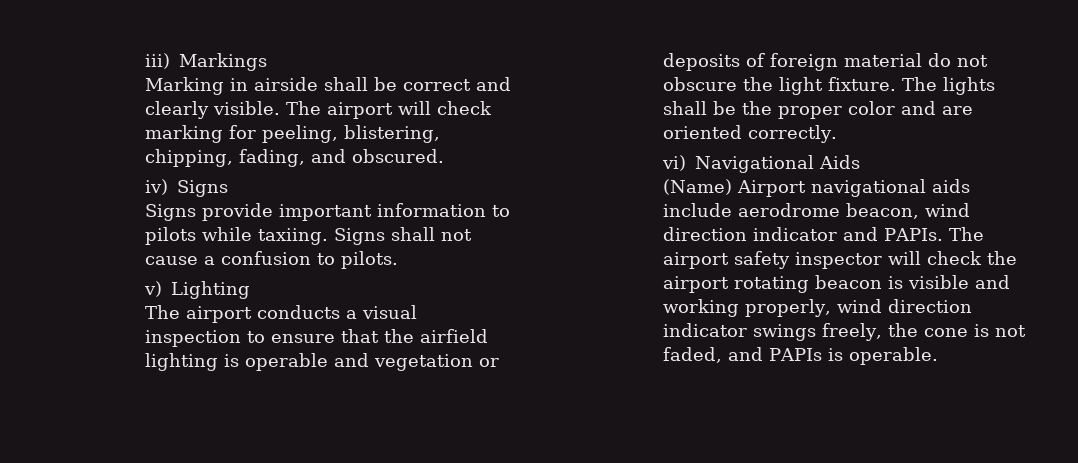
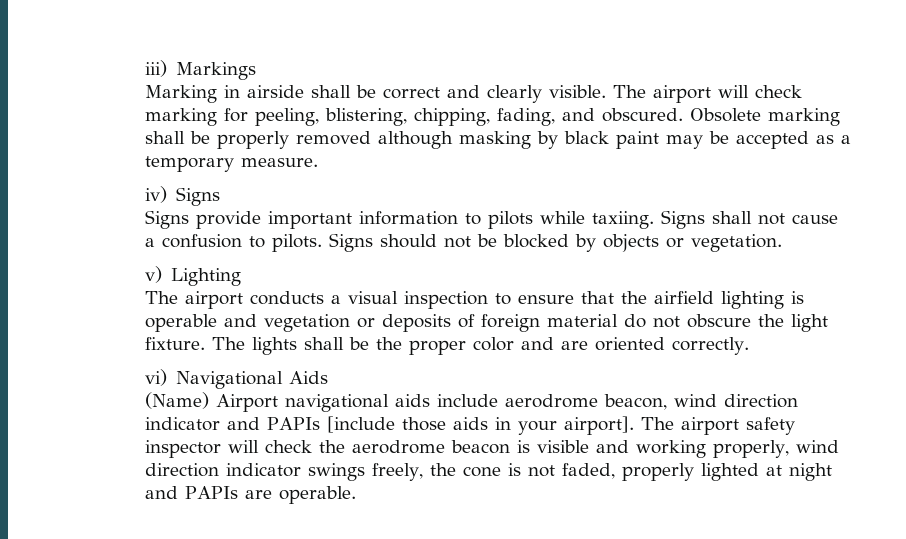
+ Obsolete marking shall be properly removed although masking by black paint may be accepted as a temporary measure.
+ Signs should not be blocked by objects or vegetation.
- (Name) Airport navigational aids include aerodrome beacon, wind direction indicator and PAPIs.
+ (Name) Airport navigational aids include aerodrome beacon, wind direction indicator and PAPIs [include those aids in your airport].
- The airport safety inspector will check the airport rotating beacon is visible and working properly, wind direction indicator swings freely, the cone is not faded, and PAPIs is operable.
+ The airport safety inspector will check the aerodrome beacon is visible and working properly, wind direction indicator swings freely, the cone is not faded, properly lighted at night and PAPIs are operable.

